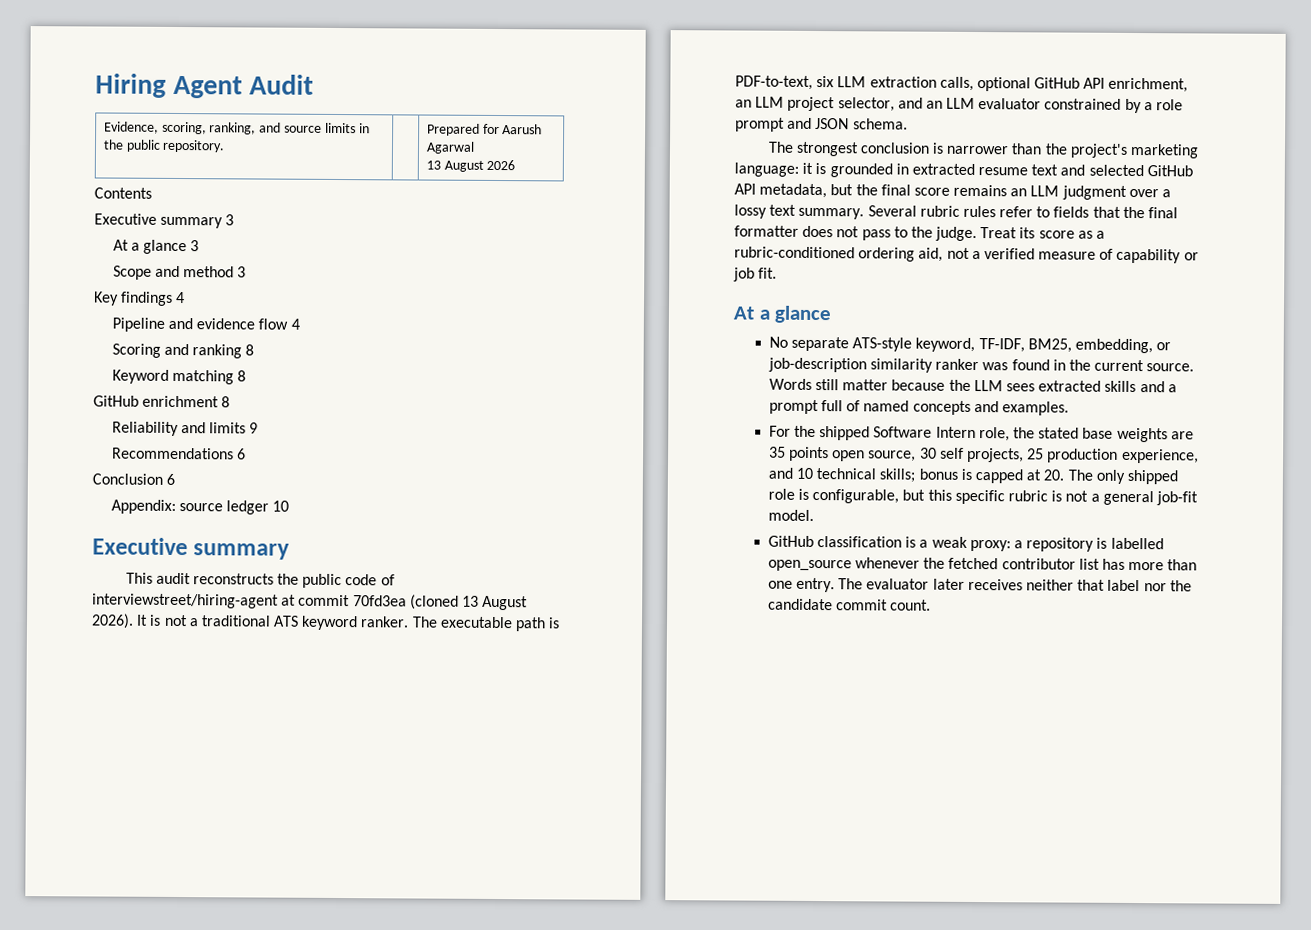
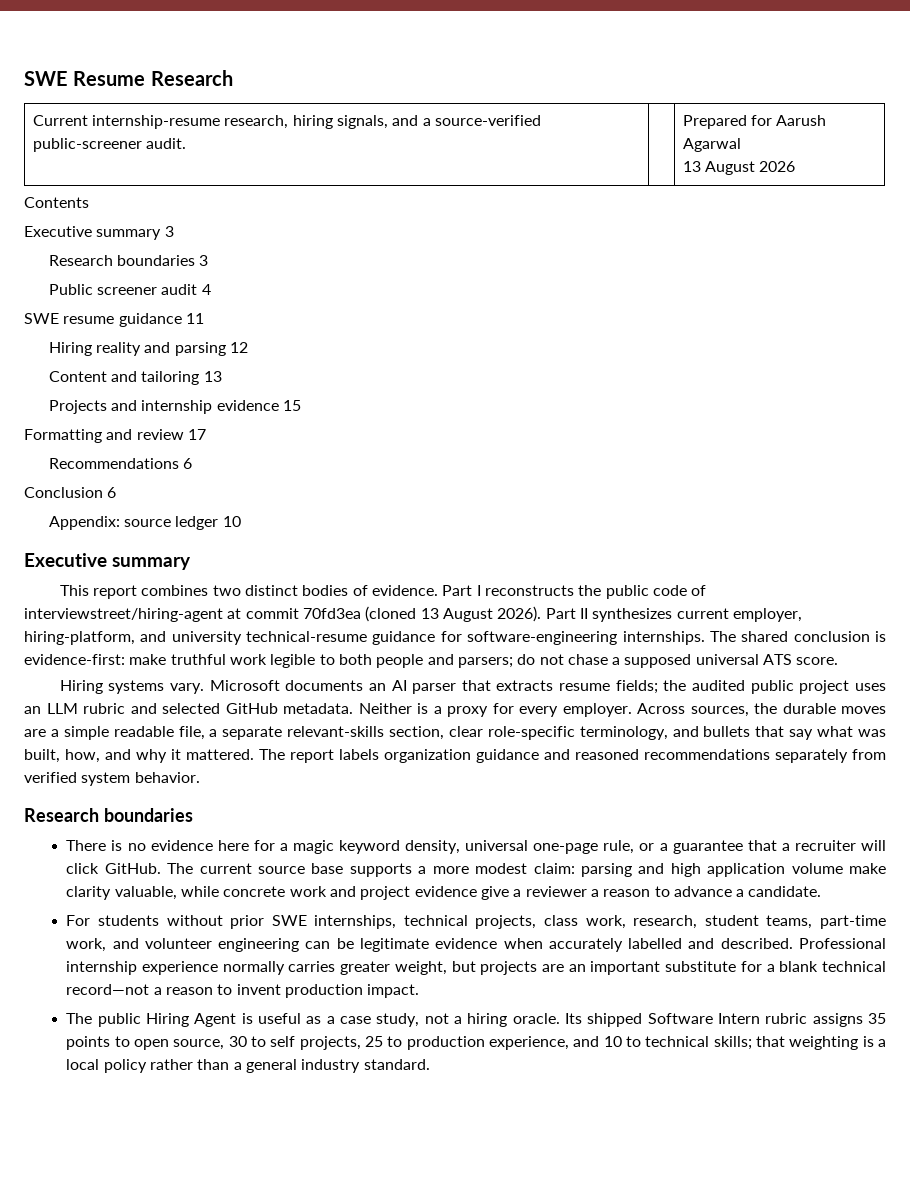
- Hiring Agent Audit
- Evidence, scoring, ranking, and source limits in the public repository. | | Prepared for Aarush Agarwal
+ SWE Resume Research
+ Current internship-resume research, hiring signals, and a source-verified public-screener audit. | | Prepared for Aarush Agarwal
- At a glance 3
- Scope and method 3
- Key findings 4
- Pipeline and evidence flow 4
- Scoring and ranking 8
- Keyword matching 8
- GitHub enrichment 8
- Reliability and limits 9
+ Research boundaries 3
+ Public screener audit 4
+ SWE resume guidance 11
+ Hiring reality and parsing 12
+ Content and tailoring 13
+ Projects and internship evidence 15
+ Formatting and review 17
- This audit reconstructs the public code of interviewstreet/hiring-agent at commit 70fd3ea (cloned 13 August 2026).
+ This report combines two distinct bodies of evidence. Part I reconstructs the public code of interviewstreet/hiring-agent at commit 70fd3ea (cloned 13 August 2026).
- It is not a traditional ATS keyword ranker. The executable path is PDF-to-text, six LLM extraction calls, optional GitHub API enrichment, an LLM project selector, and an LLM evaluator constrained by a role prompt and JSON schema.
- The strongest conclusion is narrower than the project's marketing language: it is grounded in extracted resume text and selected GitHub API metadata, but the final score remains an LLM judgment over a lossy text summary. Several rubric rules refer to fields that the final formatter does not pass to the judge. Treat its score as a rubric-conditioned ordering aid, not a verified measure of capability or job fit.
- At a glance
- No separate ATS-style keyword, TF-IDF, BM25, embedding, or job-description similarity ranker was found in the current source. Words still matter because the LLM sees extracted skills and a prompt full of named concepts and examples.
- For the shipped Software Intern role, the stated base weights are 35 points open source, 30 self projects, 25 production experience, and 10 technical skills; bonus is capped at 20. The only shipped role is configurable, but this specific rubric is not a general job-fit model.
- GitHub classification is a weak proxy: a repository is labelled open_source whenever the fetched contributor list has more than one entry. The evaluator later receives neither that label nor the candidate commit count.
+ Part II synthesizes current employer, hiring-platform, and university technical-resume guidance for software-engineering internships. The shared conclusion is evidence-first: make truthful work legible to both people and parsers; do not chase a supposed universal ATS score.
+ Hiring systems vary. Microsoft documents an AI parser that extracts resume fields; the audited public project uses an LLM rubric and selected GitHub metadata. Neither is a proxy for every employer. Across sources, the durable moves are a simple readable file, a separate relevant-skills section, clear role-specific terminology, and bullets that say what was built, how, and why it mattered. The report labels organization guidance and reasoned recommendations separately from verified system behavior.
+ Research boundaries
+ There is no evidence here for a magic keyword density, universal one-page rule, or a guarantee that a recruiter will click GitHub. The current source base supports a more modest claim: parsing and high application volume make clarity valuable, while concrete work and project evidence give a reviewer a reason to advance a candidate.
+ For students without prior SWE internships, technical projects, class work, research, student teams, part-time work, and volunteer engineering can be legitimate evidence when accurately labelled and described. Professional internship experience normally carries greater weight, but projects are an important substitute for a blank technical record—not a reason to invent production impact.
+ The public Hiring Agent is useful as a case study, not a hiring oracle. Its shipped Software Intern rubric assigns 35 points to open source, 30 to self projects, 25 to production experience, and 10 to technical skills; that weighting is a local policy rather than a general industry standard.

